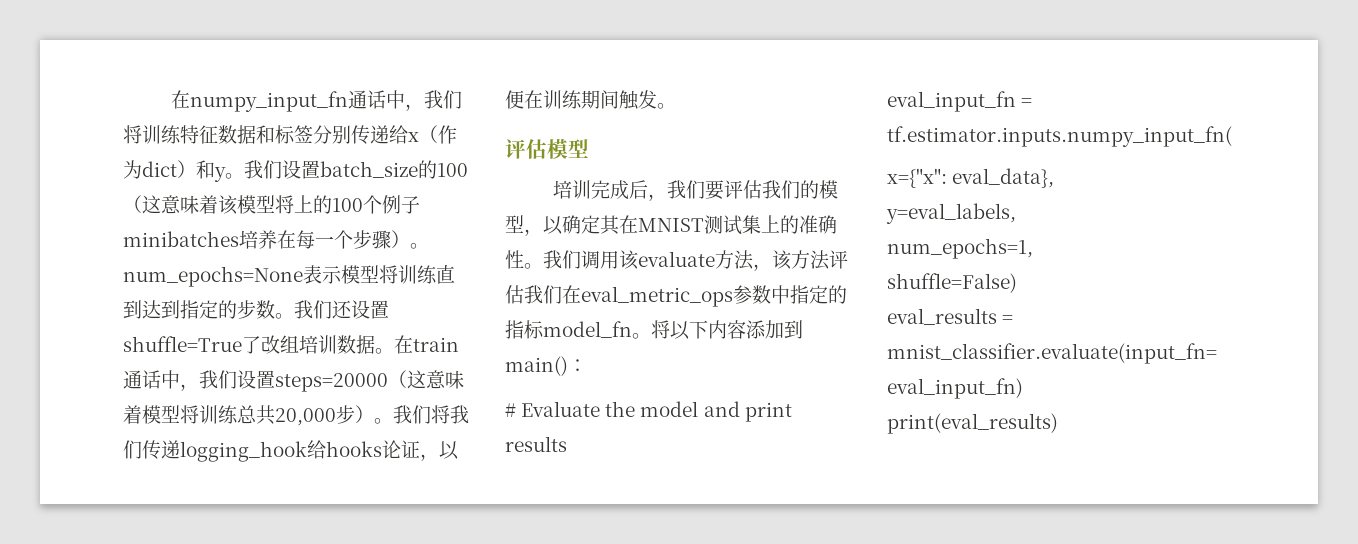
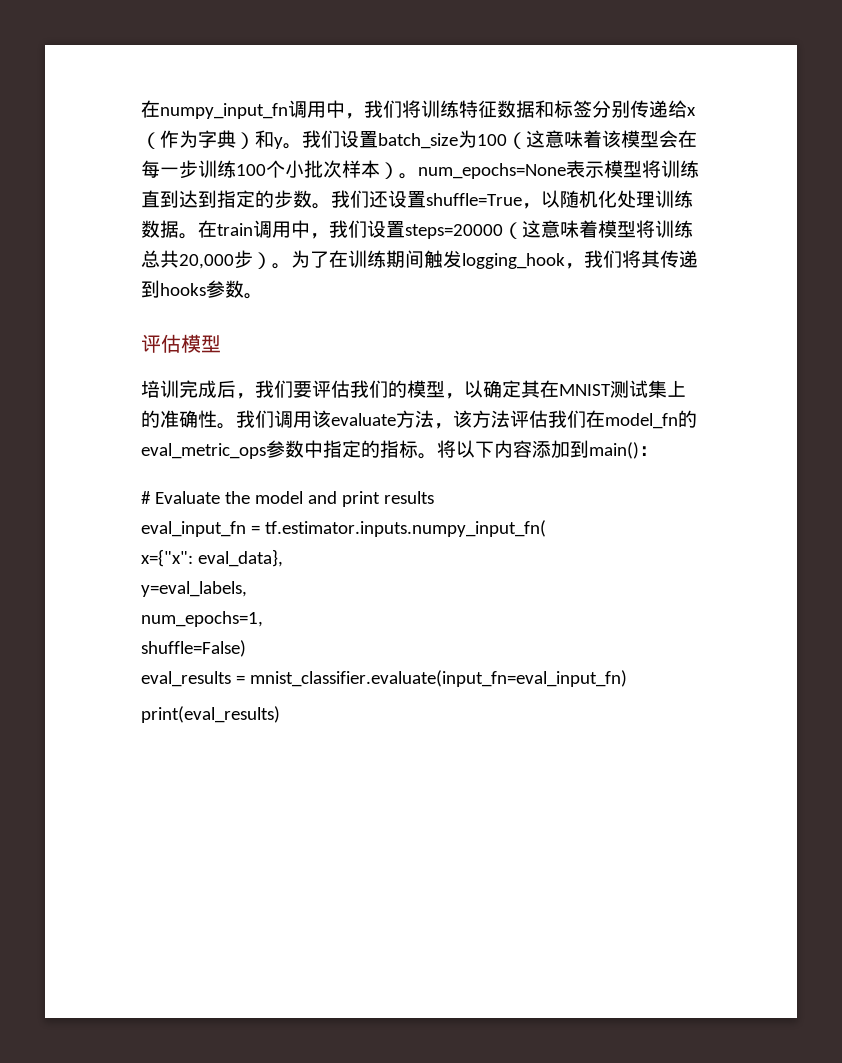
- 在numpy_input_fn通话中，我们将训练特征数据和标签分别传递给x（作为dict）和y。
+ 在numpy_input_fn调用中，我们将训练特征数据和标签分别传递给x（作为字典）和y。
- 我们设置batch_size的100（这意味着该模型将上的100个例子minibatches培养在每一个步骤）。num_epochs=None表示模型将训练直到达到指定的步数。
+ 我们设置batch_size为100（这意味着该模型会在每一步训练100个小批次样本）。num_epochs=None表示模型将训练直到达到指定的步数。
- 我们还设置shuffle=True了改组培训数据。
+ 我们还设置shuffle=True，以随机化处理训练数据。
- 在train通话中，我们设置steps=20000（这意味着模型将训练总共20,000步）。
+ 在train调用中，我们设置steps=20000（这意味着模型将训练总共20,000步）。
- 我们将我们传递logging_hook给hooks论证，以便在训练期间触发。
+ 为了在训练期间触发logging_hook，我们将其传递到hooks参数。
- 我们调用该evaluate方法，该方法评估我们在eval_metric_ops参数中指定的指标model_fn。
+ 我们调用该evaluate方法，该方法评估我们在model_fn的eval_metric_ops参数中指定的指标。

